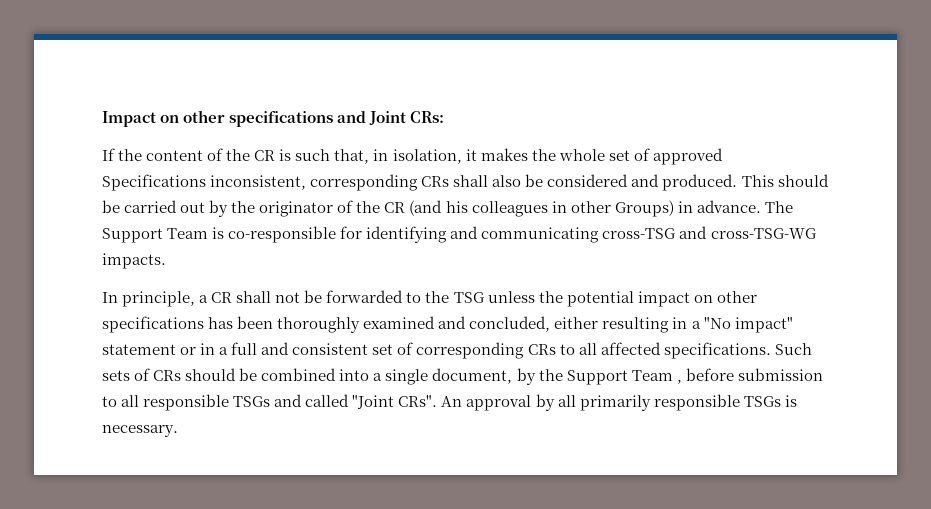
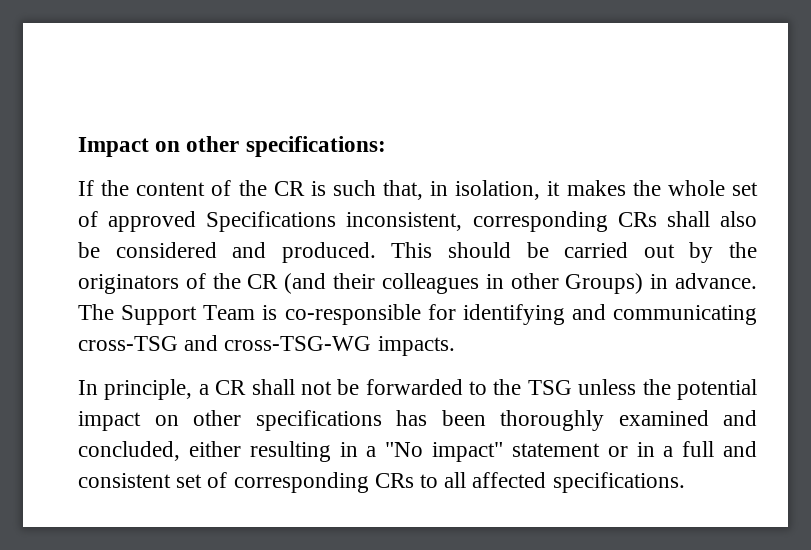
- Impact on other specifications and Joint CRs:
+ Impact on other specifications:
- This should be carried out by the originator of the CR (and his colleagues in other Groups) in advance.
+ This should be carried out by the originators of the CR (and their colleagues in other Groups) in advance.
- Such sets of CRs should be combined into a single document, by the Support Team , before submission to all responsible TSGs and called "Joint CRs". An approval by all primarily responsible TSGs is necessary.

